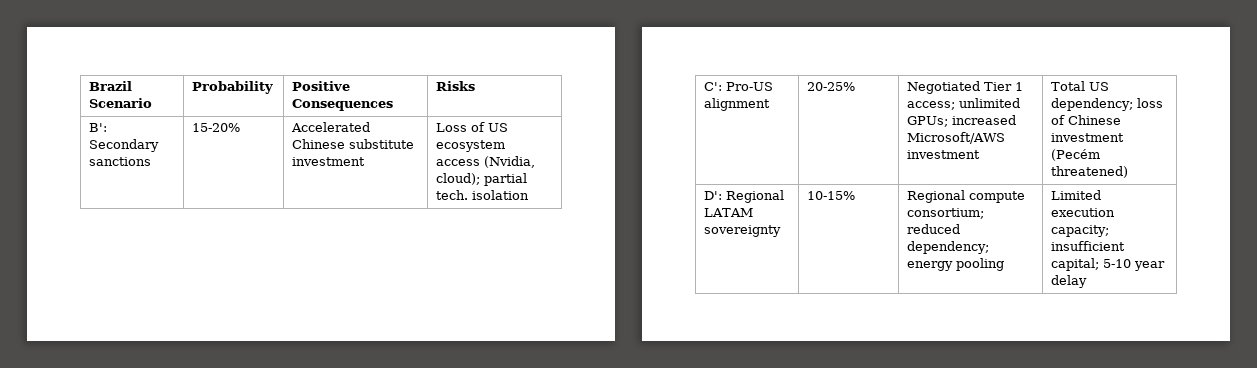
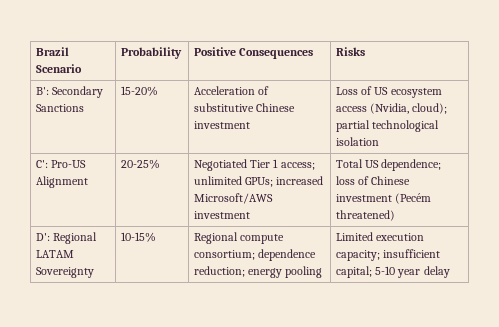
- B': Secondary sanctions | 15-20% | Accelerated Chinese substitute investment | Loss of US ecosystem access (Nvidia, cloud); partial tech. isolation
+ B': Secondary Sanctions | 15-20% | Acceleration of substitutive Chinese investment | Loss of US ecosystem access (Nvidia, cloud); partial technological isolation
- C': Pro-US alignment | 20-25% | Negotiated Tier 1 access; unlimited GPUs; increased Microsoft/AWS investment | Total US dependency; loss of Chinese investment (Pecém threatened)
+ C': Pro-US Alignment | 20-25% | Negotiated Tier 1 access; unlimited GPUs; increased Microsoft/AWS investment | Total US dependence; loss of Chinese investment (Pecém threatened)
- D': Regional LATAM sovereignty | 10-15% | Regional compute consortium; reduced dependency; energy pooling | Limited execution capacity; insufficient capital; 5-10 year delay
+ D': Regional LATAM Sovereignty | 10-15% | Regional compute consortium; dependence reduction; energy pooling | Limited execution capacity; insufficient capital; 5-10 year delay

